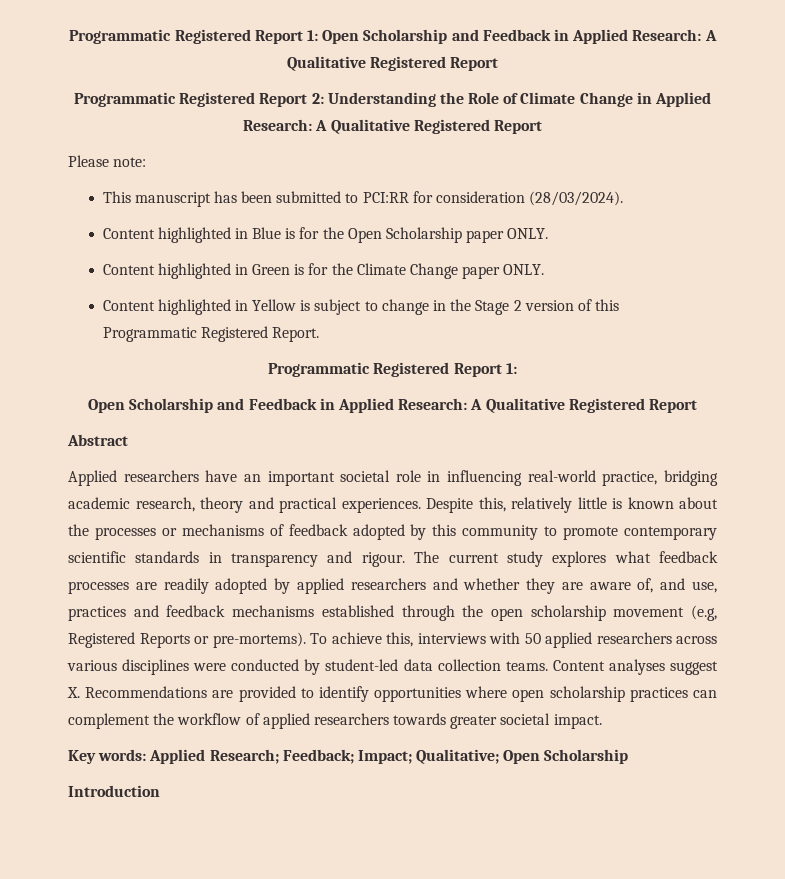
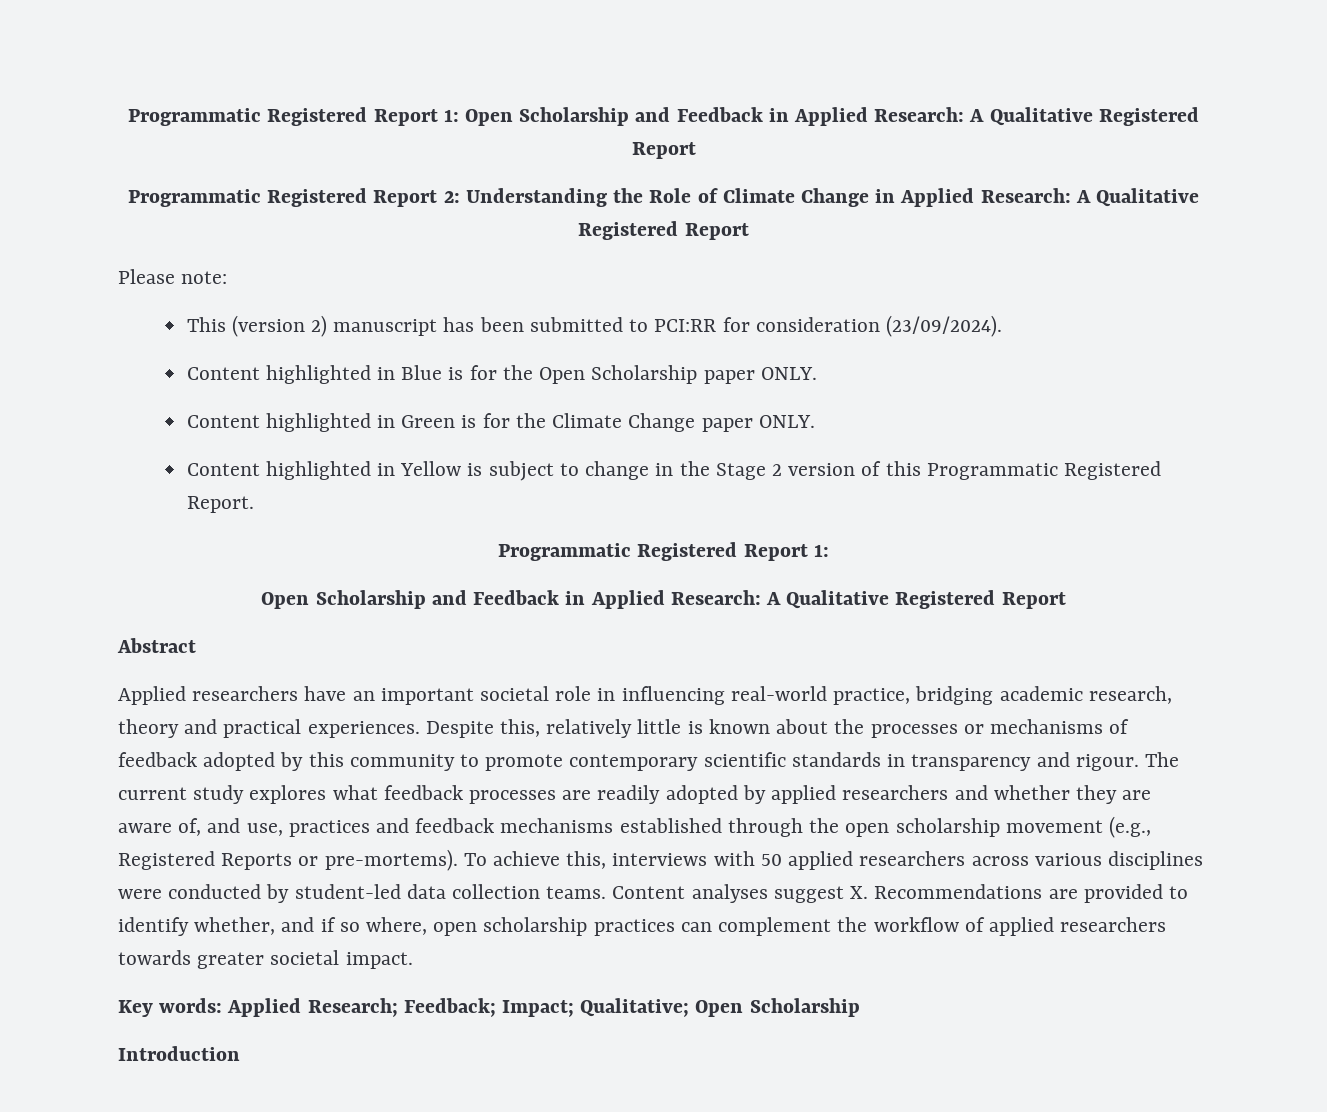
- This manuscript has been submitted to PCI:RR for consideration (28/03/2024).
+ This (version 2) manuscript has been submitted to PCI:RR for consideration (23/09/2024).
- The current study explores what feedback processes are readily adopted by applied researchers and whether they are aware of, and use, practices and feedback mechanisms established through the open scholarship movement (e.g, Registered Reports or pre-mortems).
+ The current study explores what feedback processes are readily adopted by applied researchers and whether they are aware of, and use, practices and feedback mechanisms established through the open scholarship movement (e.g., Registered Reports or pre-mortems).
- Content analyses suggest X. Recommendations are provided to identify opportunities where open scholarship practices can complement the workflow of applied researchers towards greater societal impact.
+ Content analyses suggest X. Recommendations are provided to identify whether, and if so where, open scholarship practices can complement the workflow of applied researchers towards greater societal impact.

